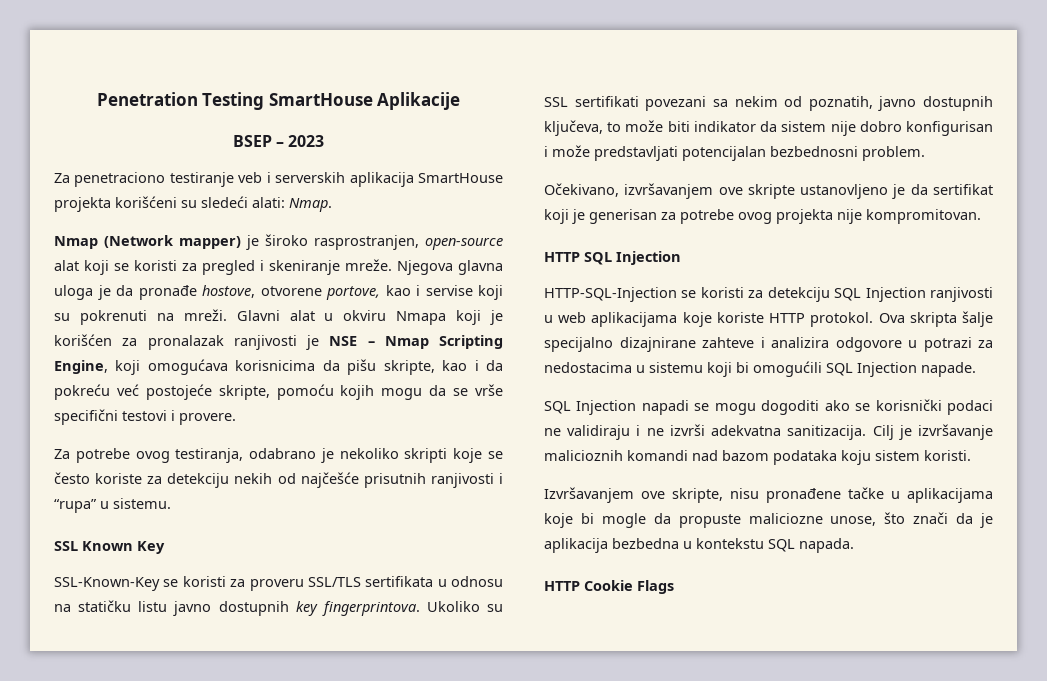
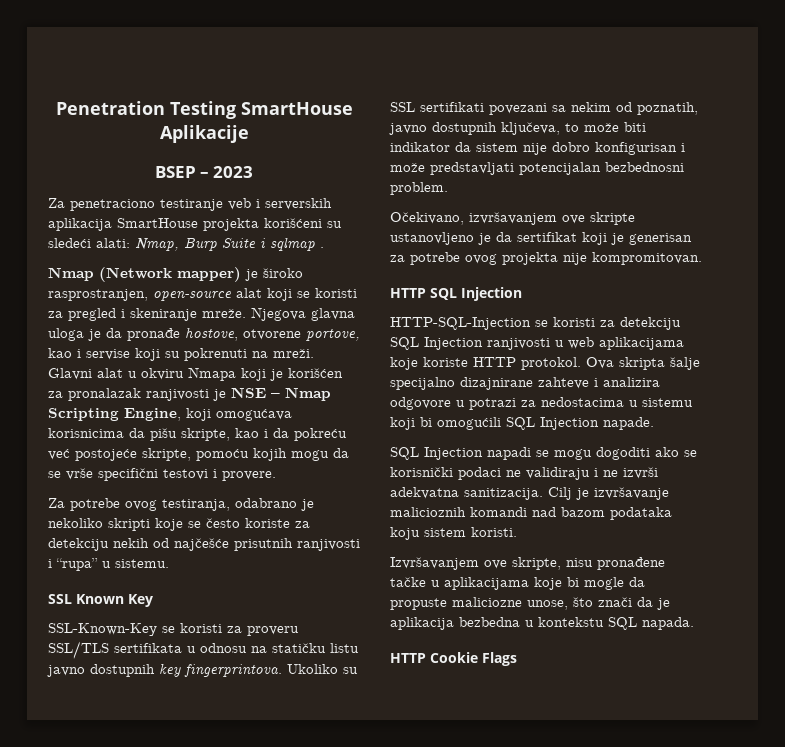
- Za penetraciono testiranje veb i serverskih aplikacija SmartHouse projekta korišćeni su sledeći alati: Nmap.
+ Za penetraciono testiranje veb i serverskih aplikacija SmartHouse projekta korišćeni su sledeći alati: Nmap, Burp Suite i sqlmap .

